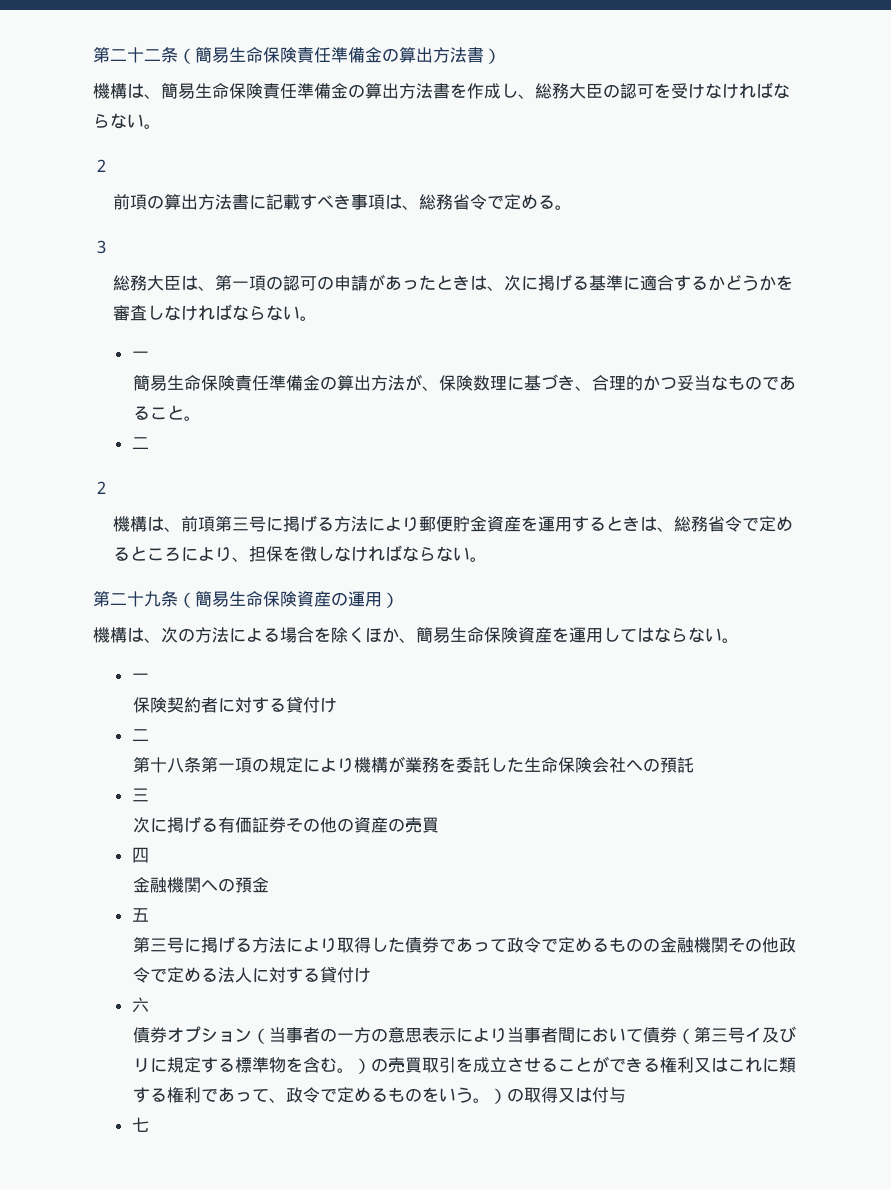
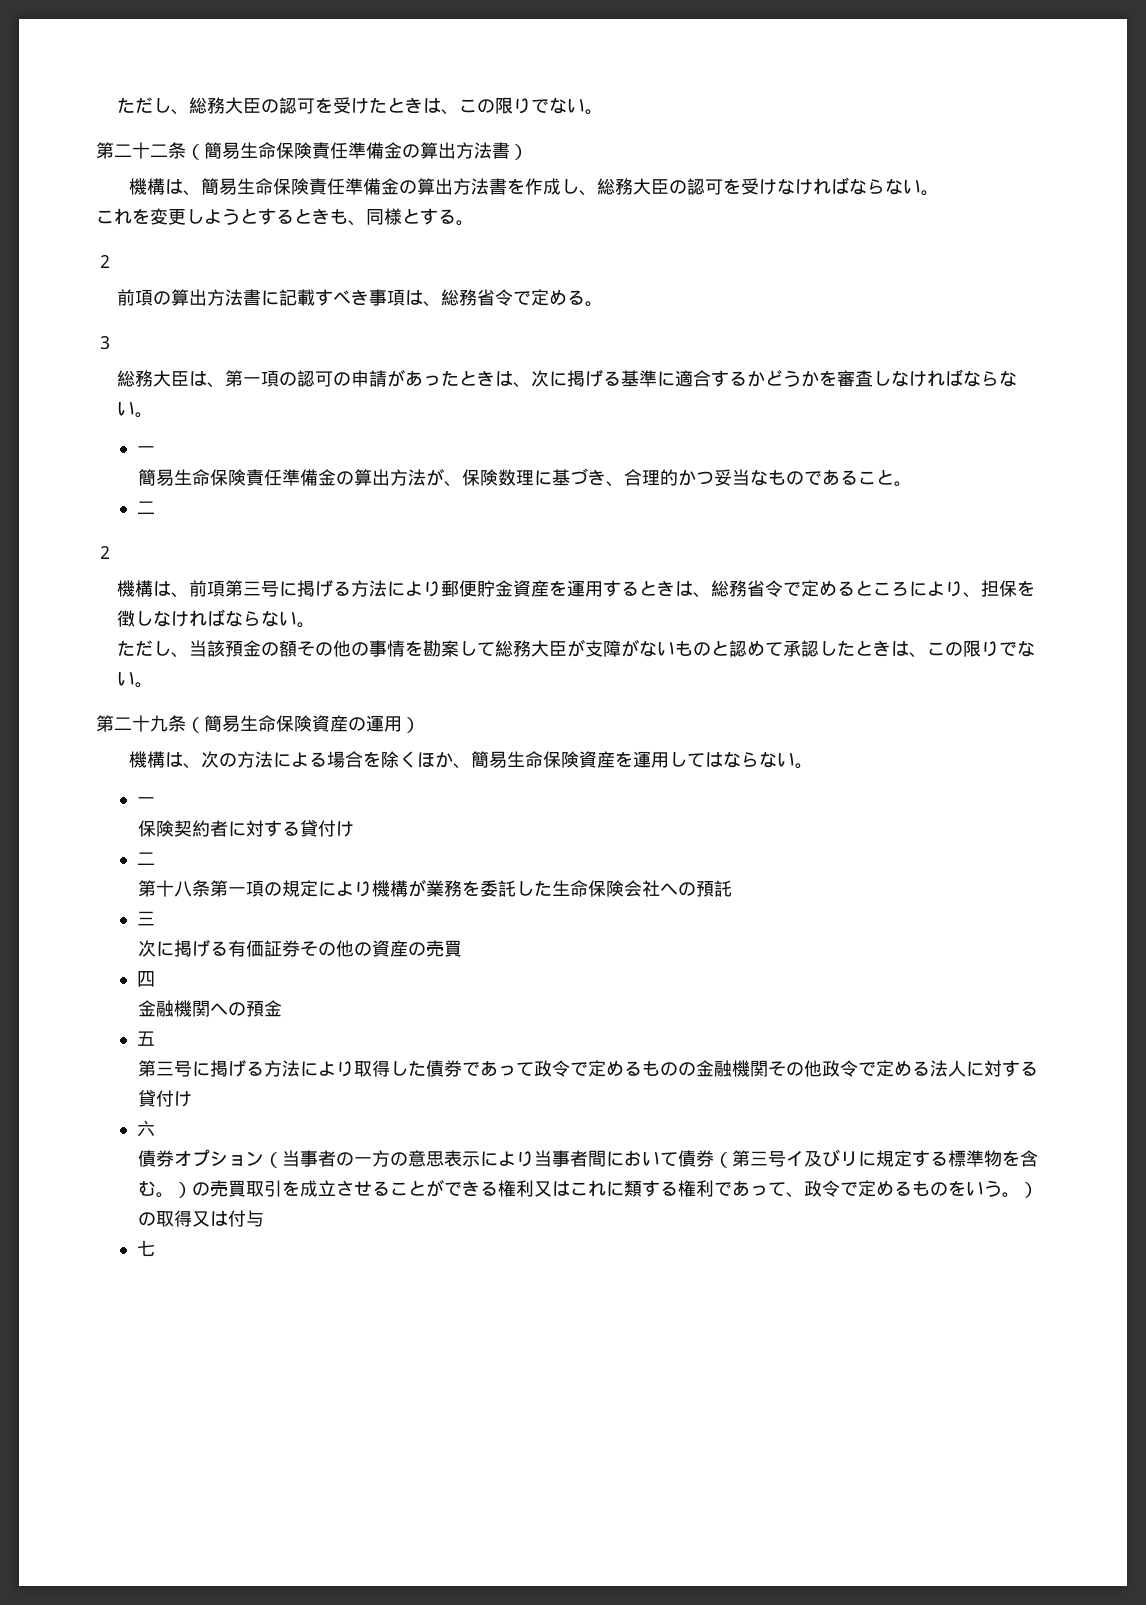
+ ただし、総務大臣の認可を受けたときは、この限りでない。
+ これを変更しようとするときも、同様とする。
+ ただし、当該預金の額その他の事情を勘案して総務大臣が支障がないものと認めて承認したときは、この限りでない。

